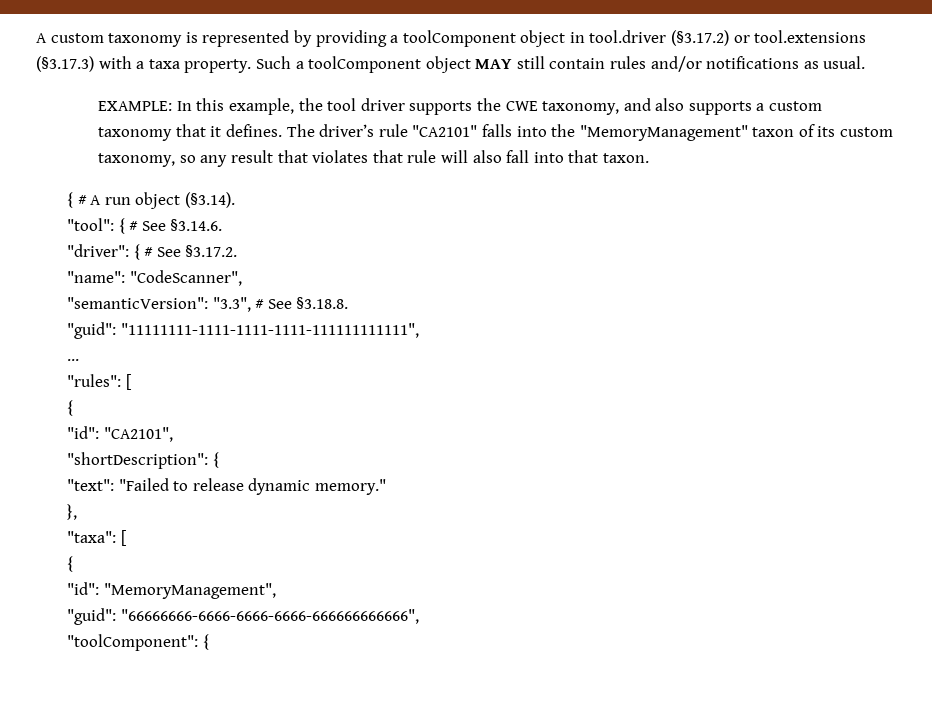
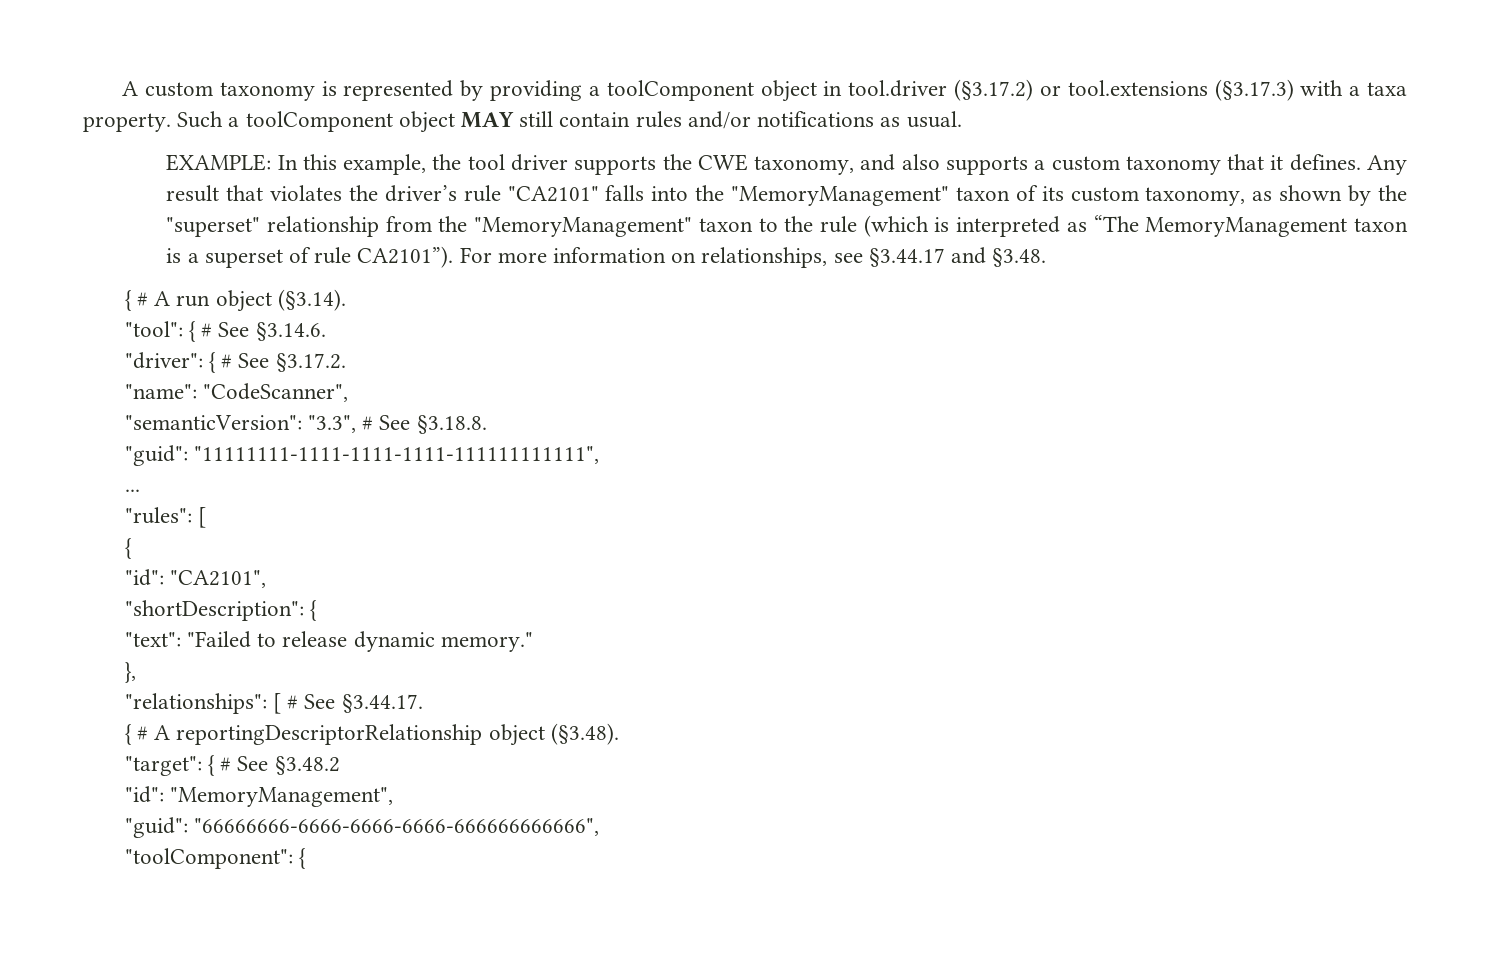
- The driver’s rule "CA2101" falls into the "MemoryManagement" taxon of its custom taxonomy, so any result that violates that rule will also fall into that taxon.
+ Any result that violates the driver’s rule "CA2101" falls into the "MemoryManagement" taxon of its custom taxonomy, as shown by the "superset" relationship from the "MemoryManagement" taxon to the rule (which is interpreted as “The MemoryManagement taxon is a superset of rule CA2101”). For more information on relationships, see §3.44.17 and §3.48.
- "taxa": [
- {
+ "relationships": [ # See §3.44.17.
+ { # A reportingDescriptorRelationship object (§3.48).
+ "target": { # See §3.48.2

